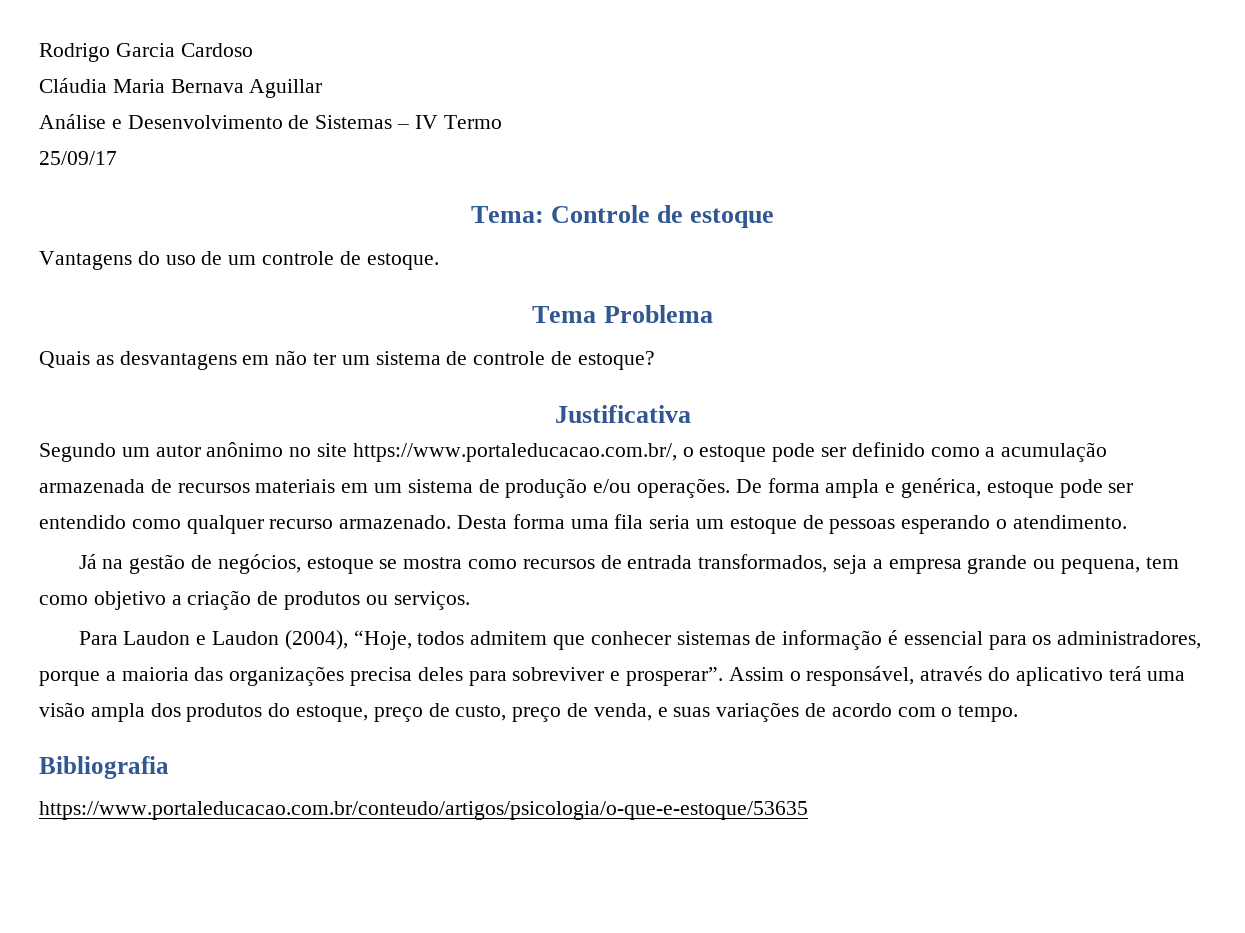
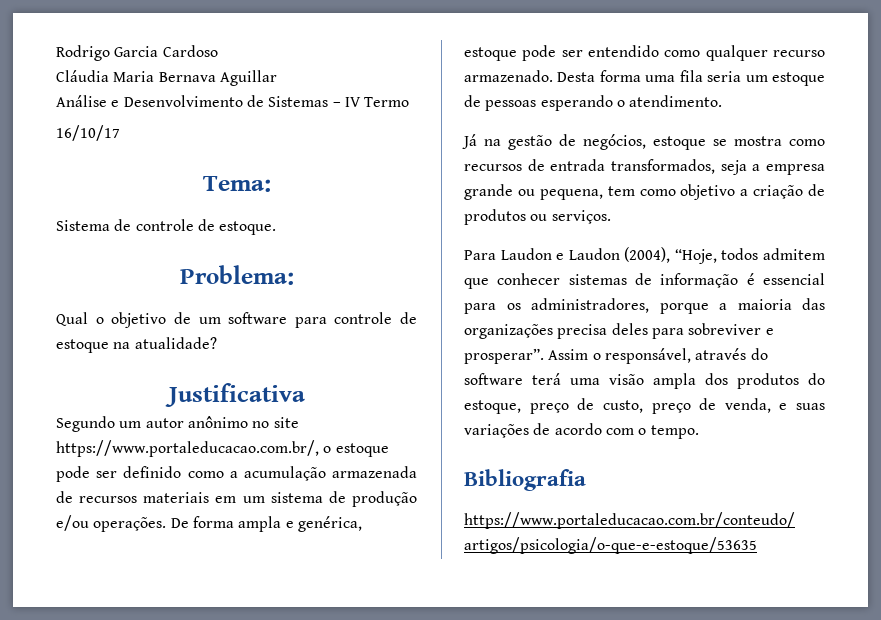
- 25/09/17
+ 16/10/17
- Tema: Controle de estoque
- Vantagens do uso de um controle de estoque.
- Tema Problema
- Quais as desvantagens em não ter um sistema de controle de estoque?
+ Tema:
+ Sistema de controle de estoque.
+ Problema:
+ Qual o objetivo de um software para controle de estoque na atualidade?
- Assim o responsável, através do aplicativo terá uma visão ampla dos produtos do estoque, preço de custo, preço de venda, e suas variações de acordo com o tempo.
+ Assim o responsável, através do software terá uma visão ampla dos produtos do estoque, preço de custo, preço de venda, e suas variações de acordo com o tempo.

